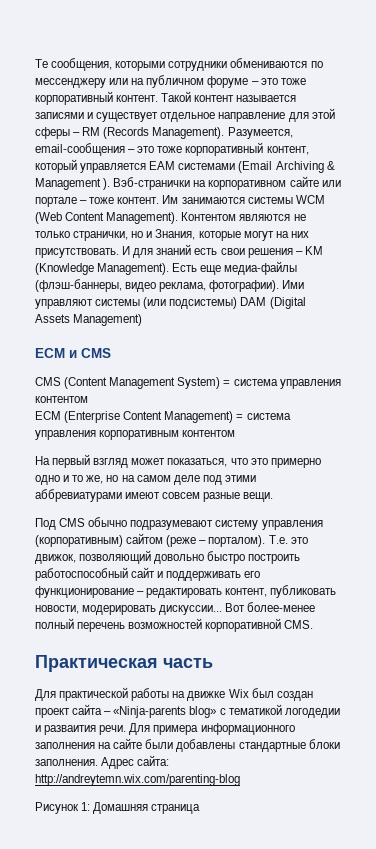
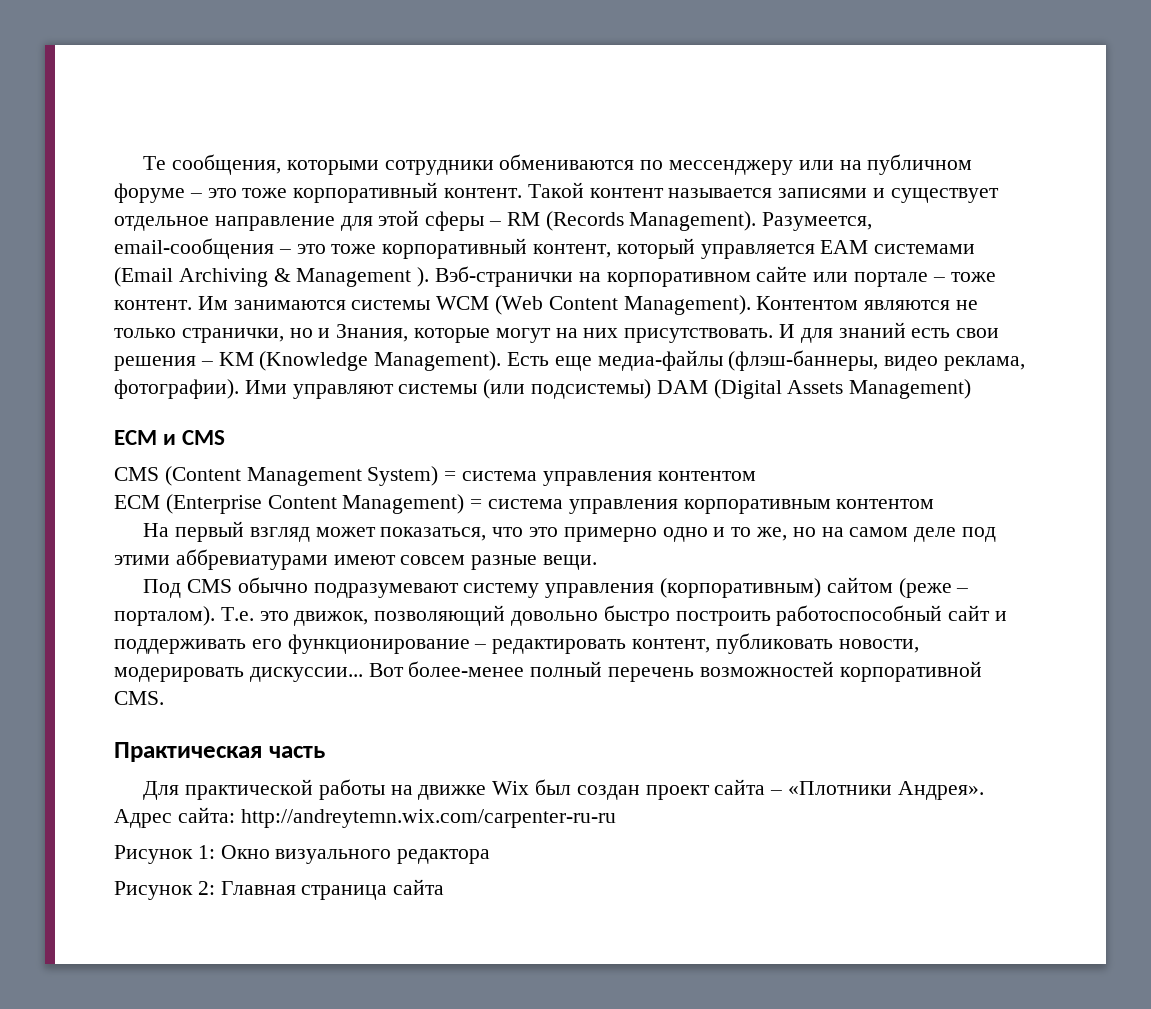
- Для практической работы на движке Wix был создан проект сайта – «Ninja-parents blog» с тематикой логодедии и разваития речи. Для примера информационного заполнения на сайте были добавлены стандартные блоки заполнения.
+ Для практической работы на движке Wix был создан проект сайта – «Плотники Андрея».
- Адрес сайта: http://andreytemn.wix.com/parenting-blog
+ Адрес сайта: http://andreytemn.wix.com/carpenter-ru-ru
- Рисунок 1: Домашняя страница
+ Рисунок 1: Окно визуального редактора
+ Рисунок 2: Главная страница сайта

